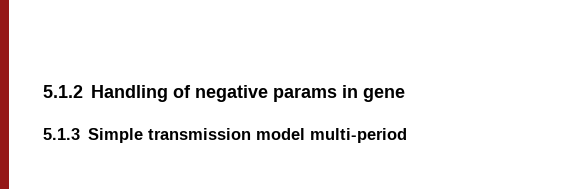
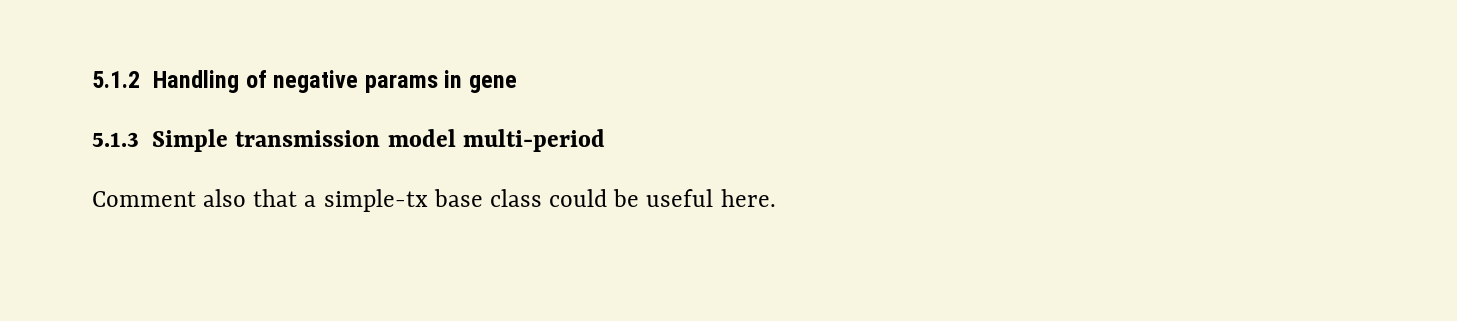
+ Comment also that a simple-tx base class could be useful here.

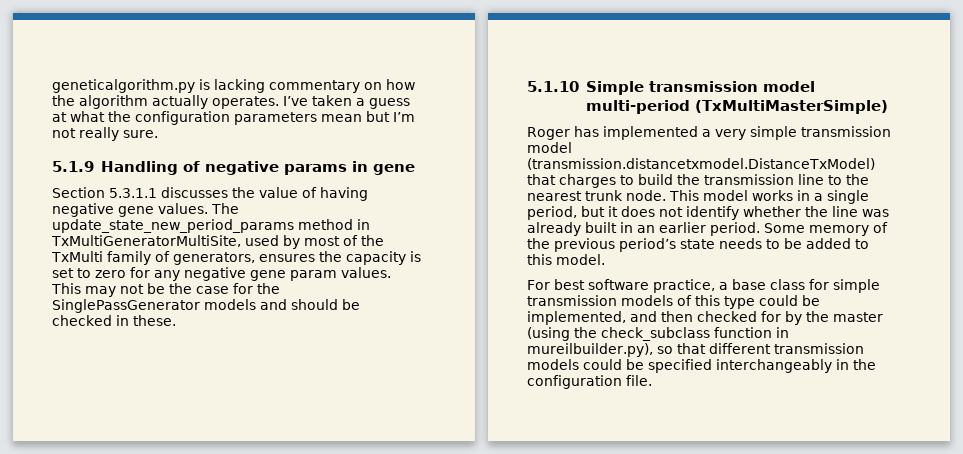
- 5.1.2 Handling of negative params in gene
+ geneticalgorithm.py is lacking commentary on how the algorithm actually operates. I’ve taken a guess at what the configuration parameters mean but I’m not really sure.
+ 5.1.9 Handling of negative params in gene
- 5.1.3 Simple transmission model multi-period
- Comment also that a simple-tx base class could be useful here.
+ Section 5.3.1.1 discusses the value of having negative gene values. The update_state_new_period_params method in TxMultiGeneratorMultiSite, used by most of the TxMulti family of generators, ensures the capacity is set to zero for any negative gene param values. This may not be the case for the SinglePassGenerator models and should be checked in these.
+ 5.1.10 Simple transmission model multi-period (TxMultiMasterSimple)
+ Roger has implemented a very simple transmission model (transmission.distancetxmodel.DistanceTxModel) that charges to build the transmission line to the nearest trunk node. This model works in a single period, but it does not identify whether the line was already built in an earlier period. Some memory of the previous period’s state needs to be added to this model.
+ For best software practice, a base class for simple transmission models of this type could be implemented, and then checked for by the master (using the check_subclass function in mureilbuilder.py), so that different transmission models could be specified interchangeably in the configuration file.

